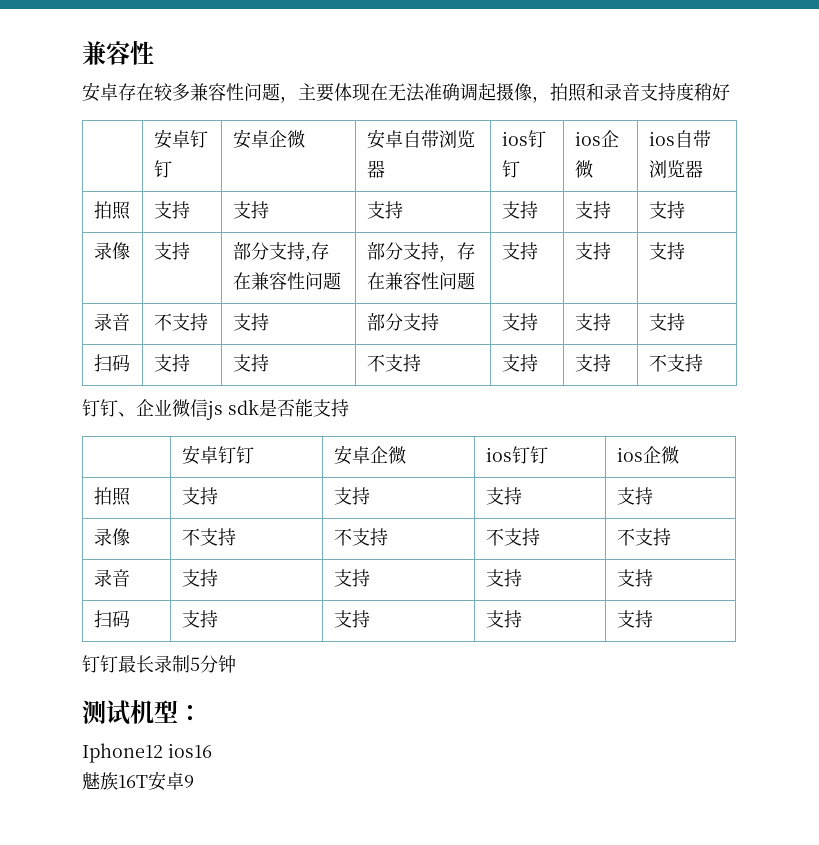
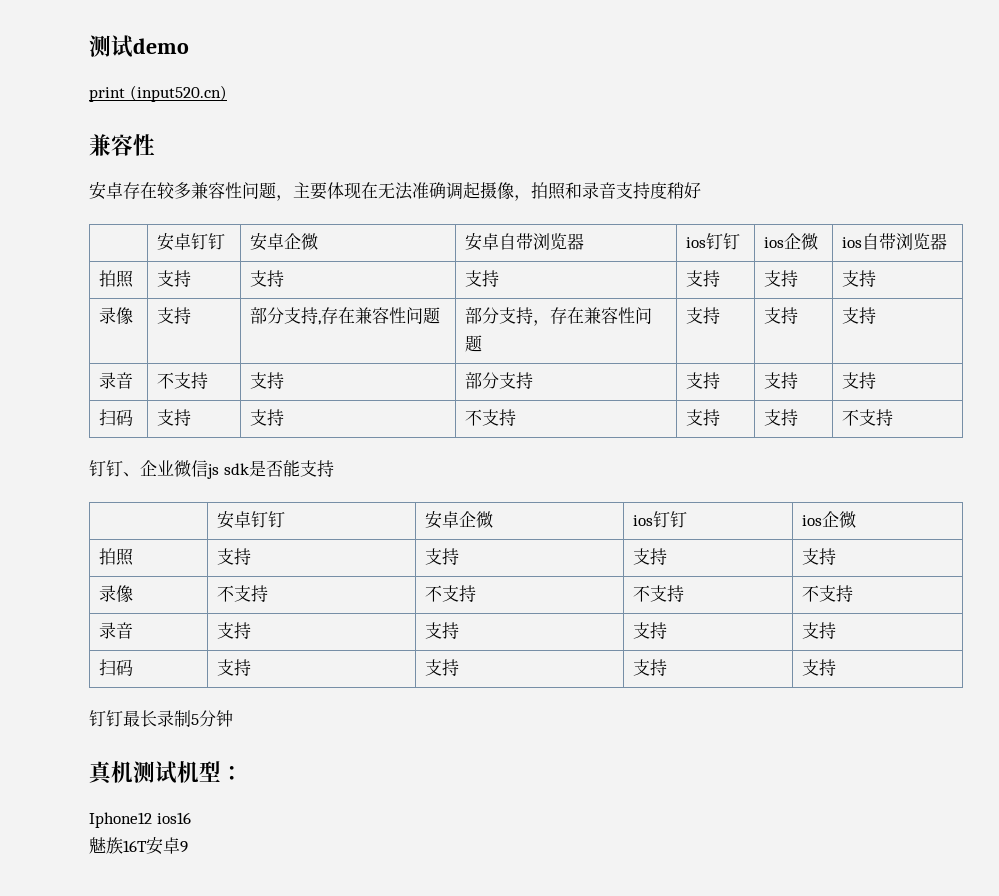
+ 测试demo
+ print (input520.cn)
- 测试机型：
+ 真机测试机型：

